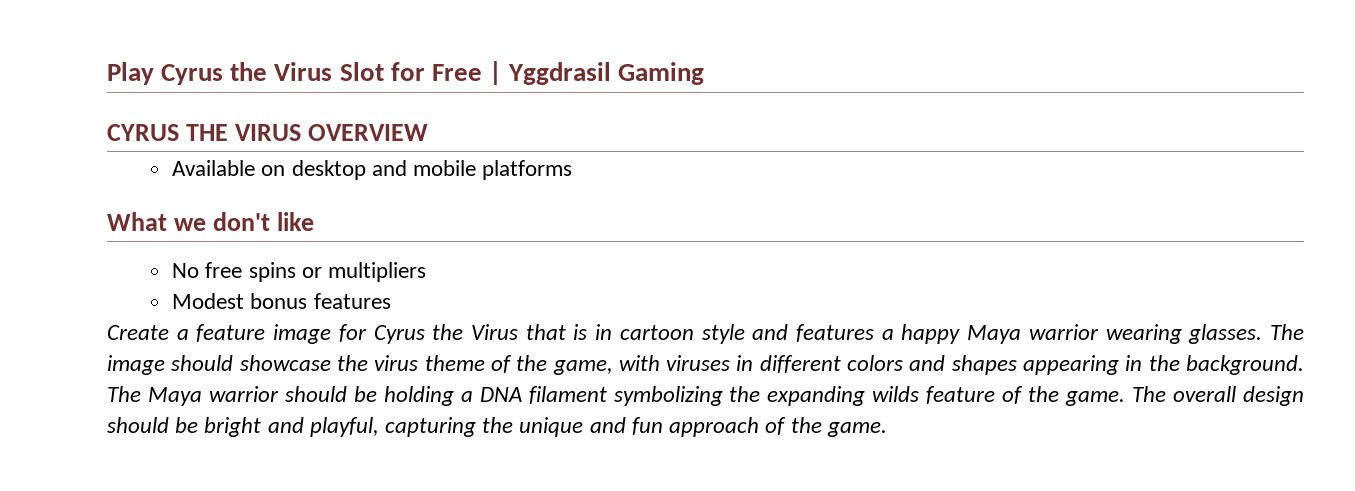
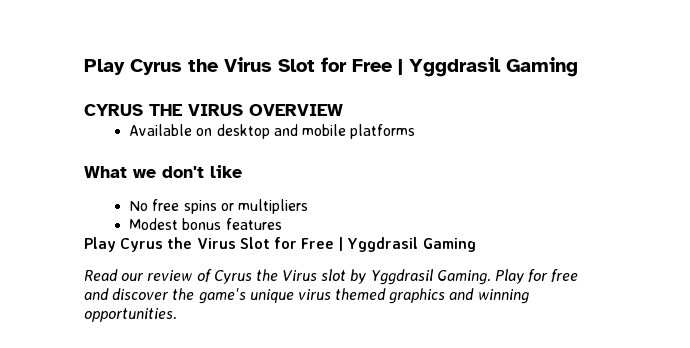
  Modest bonus features
- Create a feature image for Cyrus the Virus that is in cartoon style and features a happy Maya warrior wearing glasses. The image should showcase the virus theme of the game, with viruses in different colors and shapes appearing in the background. The Maya warrior should be holding a DNA filament symbolizing the expanding wilds feature of the game. The overall design should be bright and playful, capturing the unique and fun approach of the game.
+ Play Cyrus the Virus Slot for Free | Yggdrasil Gaming
+ Read our review of Cyrus the Virus slot by Yggdrasil Gaming. Play for free and discover the game's unique virus themed graphics and winning opportunities.

